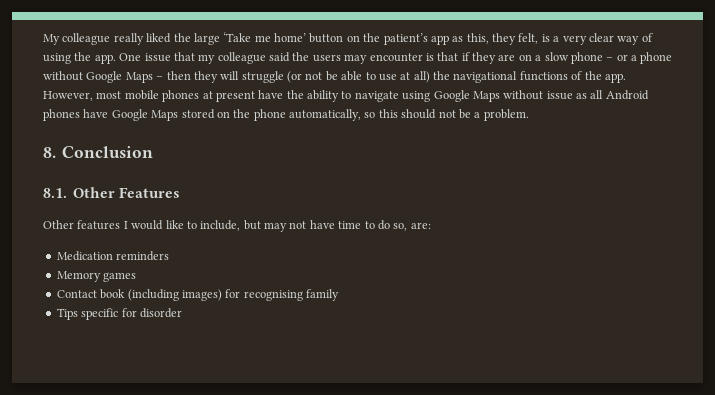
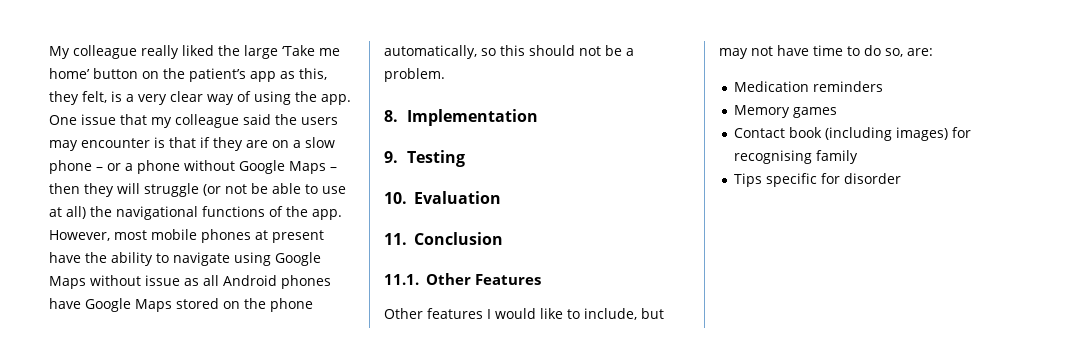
- 8. Conclusion
+ 8. Implementation
+ 9. Testing
+ 10. Evaluation
+ 11. Conclusion
- 8.1. Other Features
+ 11.1. Other Features

